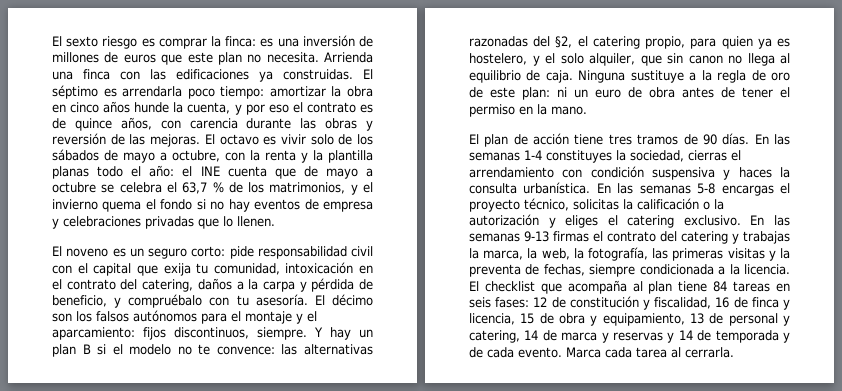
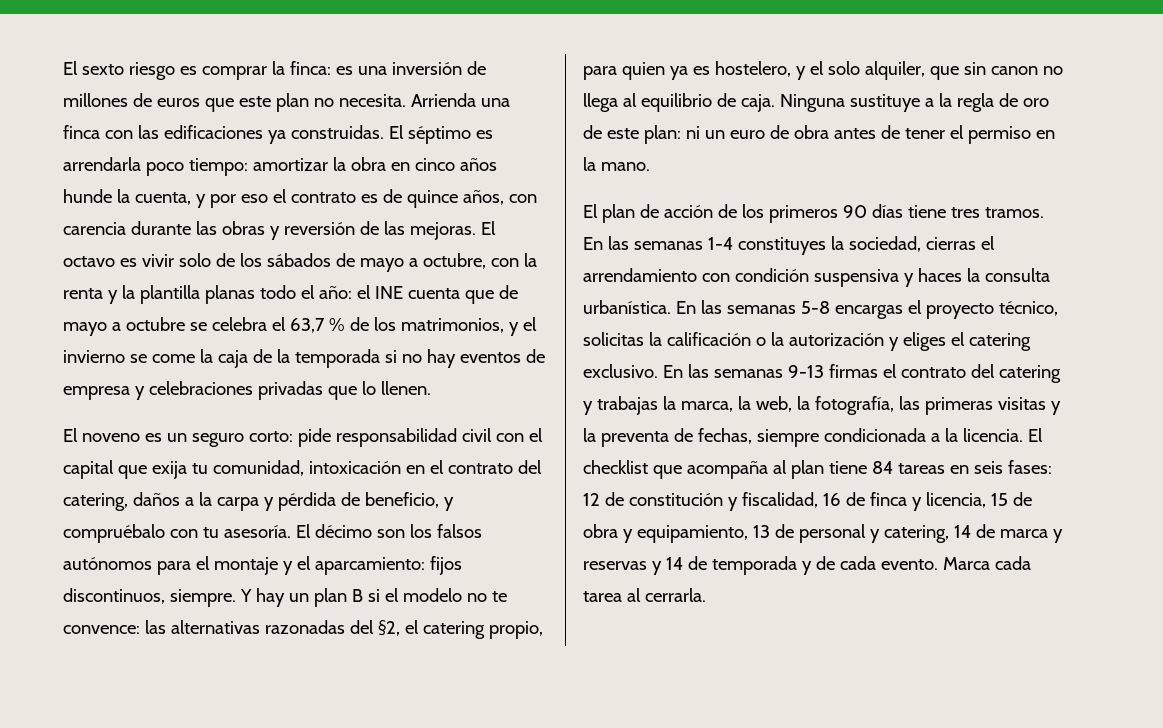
- El octavo es vivir solo de los sábados de mayo a octubre, con la renta y la plantilla planas todo el año: el INE cuenta que de mayo a octubre se celebra el 63,7 % de los matrimonios, y el invierno quema el fondo si no hay eventos de empresa y celebraciones privadas que lo llenen.
+ El octavo es vivir solo de los sábados de mayo a octubre, con la renta y la plantilla planas todo el año: el INE cuenta que de mayo a octubre se celebra el 63,7 % de los matrimonios, y el invierno se come la caja de la temporada si no hay eventos de empresa y celebraciones privadas que lo llenen.
- El plan de acción tiene tres tramos de 90 días.
+ El plan de acción de los primeros 90 días tiene tres tramos.

